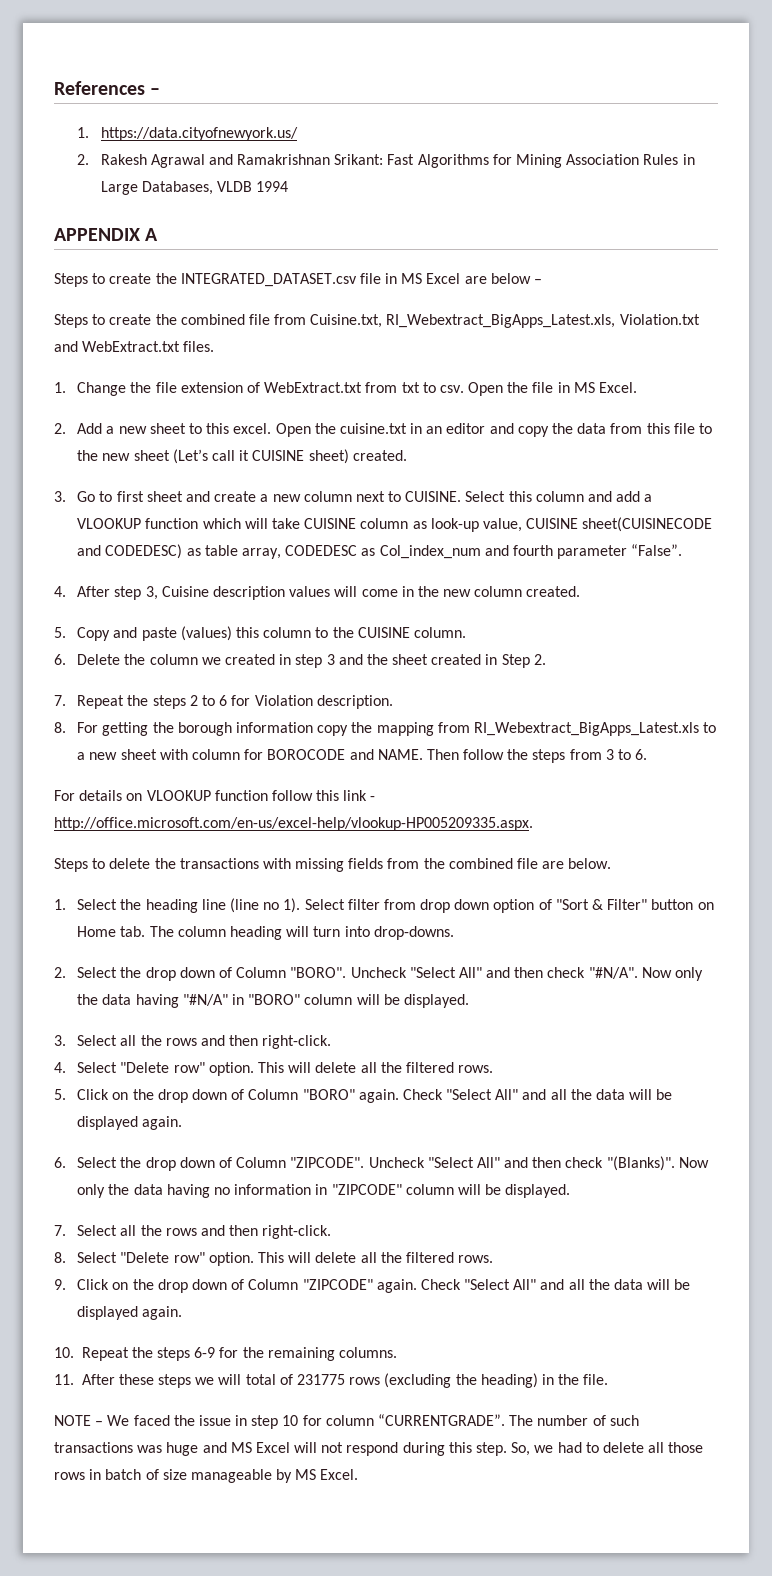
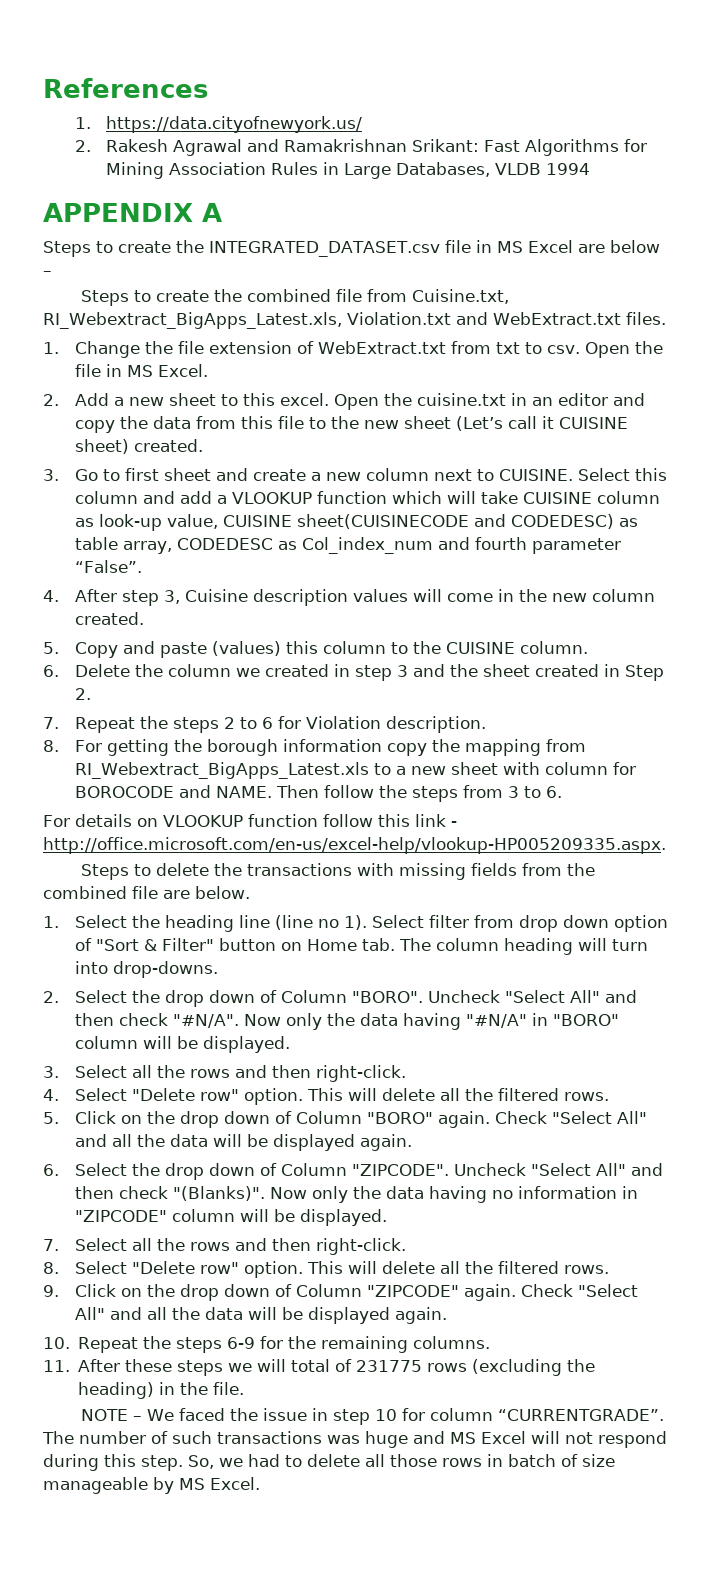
- References –
+ References

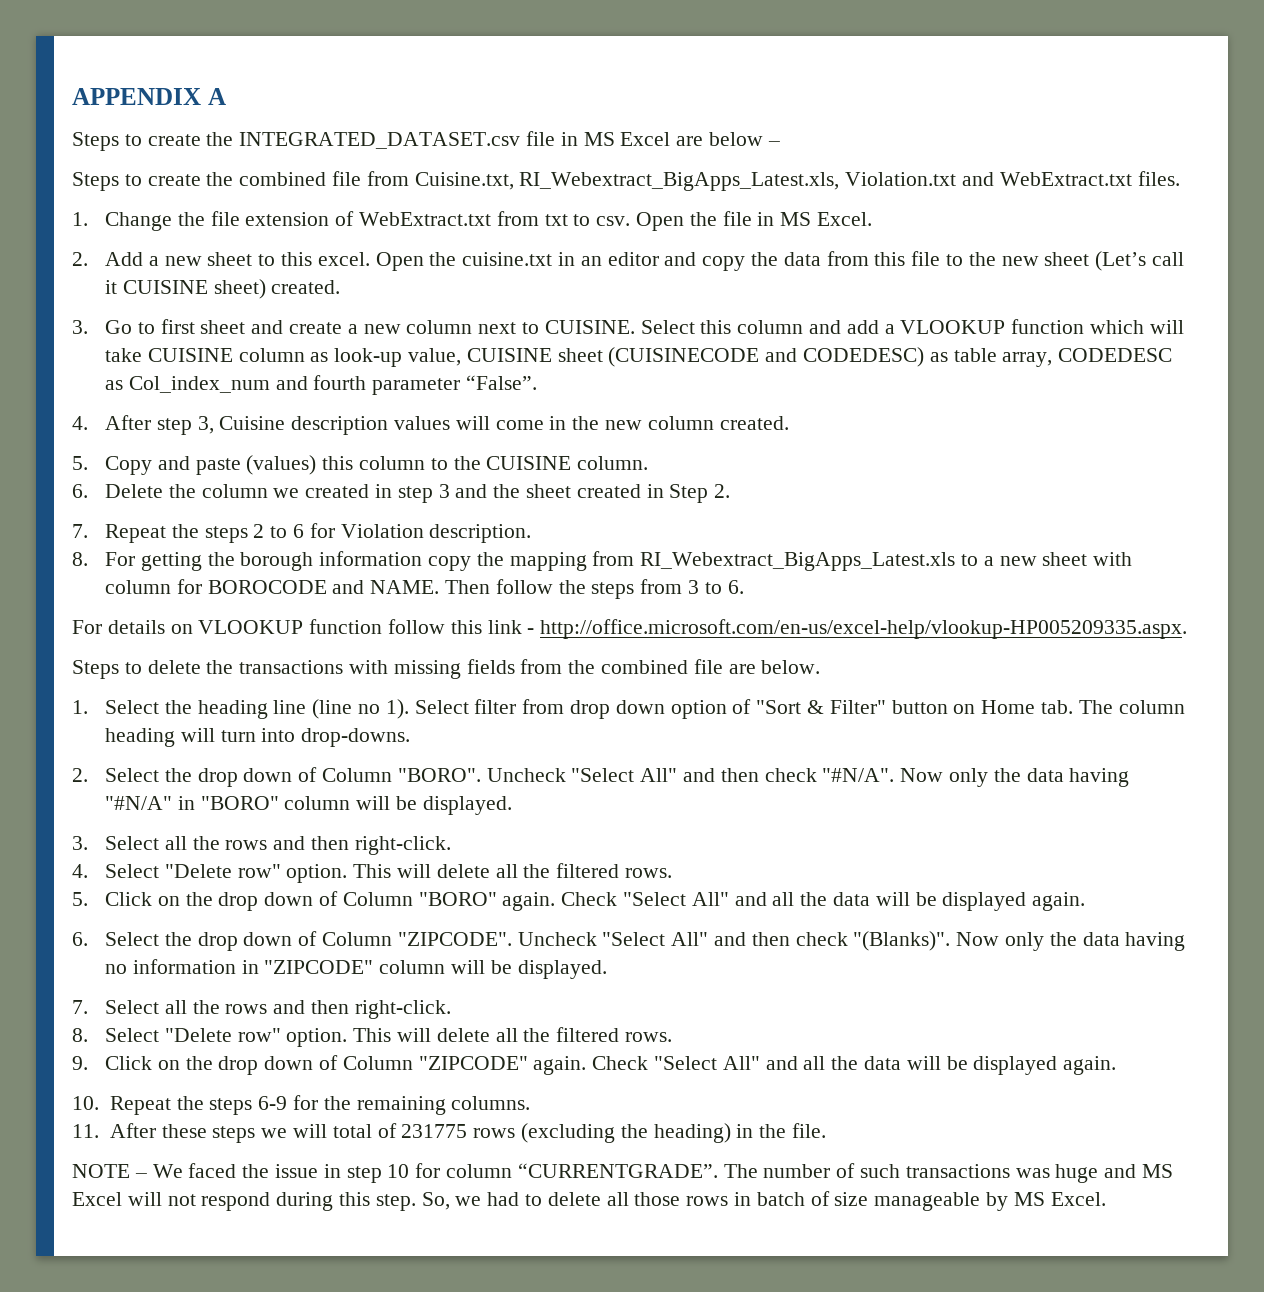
- References
- 1. https://data.cityofnewyork.us/
- 2. Rakesh Agrawal and Ramakrishnan Srikant: Fast Algorithms for Mining Association Rules in Large Databases, VLDB 1994
- Select this column and add a VLOOKUP function which will take CUISINE column as look-up value, CUISINE sheet(CUISINECODE and CODEDESC) as table array, CODEDESC as Col_index_num and fourth parameter “False”.
+ Select this column and add a VLOOKUP function which will take CUISINE column as look-up value, CUISINE sheet (CUISINECODE and CODEDESC) as table array, CODEDESC as Col_index_num and fourth parameter “False”.

